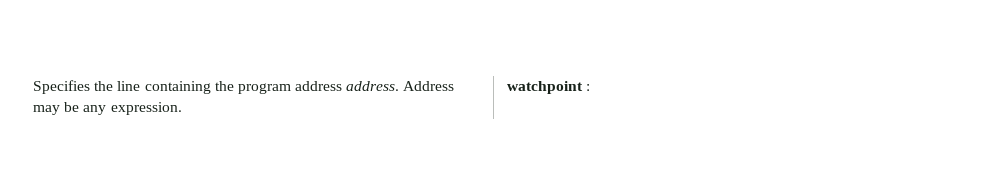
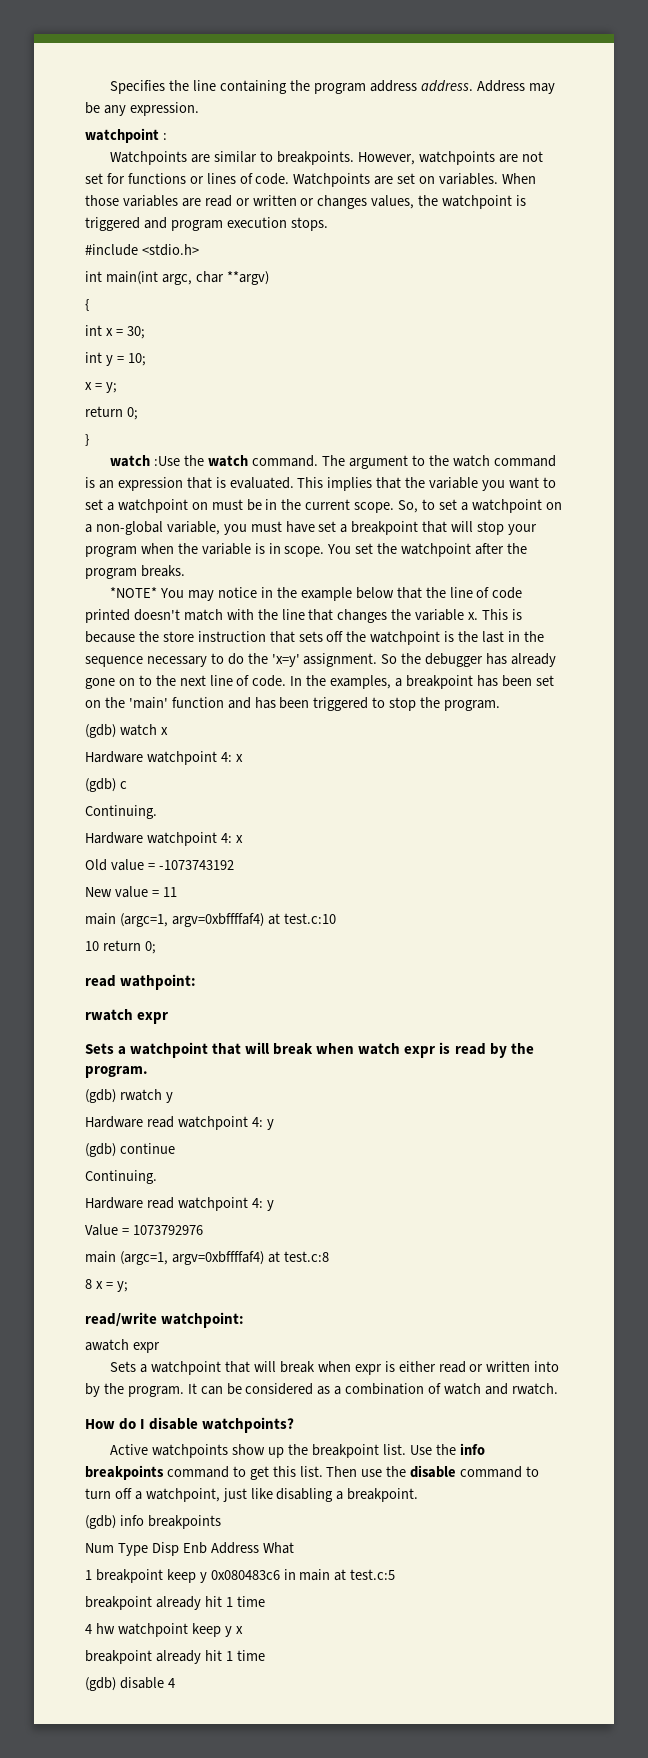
+ Watchpoints are similar to breakpoints. However, watchpoints are not set for functions or lines of code. Watchpoints are set on variables. When those variables are read or written or changes values, the watchpoint is triggered and program execution stops.
+ #include <stdio.h>
+ int main(int argc, char **argv)
+ {
+ int x = 30;
+ int y = 10;
+ x = y;
+ return 0;
+ }
+ watch :Use the watch command. The argument to the watch command is an expression that is evaluated. This implies that the variable you want to set a watchpoint on must be in the current scope. So, to set a watchpoint on a non-global variable, you must have set a breakpoint that will stop your program when the variable is in scope. You set the watchpoint after the program breaks.
+ *NOTE* You may notice in the example below that the line of code printed doesn't match with the line that changes the variable x. This is because the store instruction that sets off the watchpoint is the last in the sequence necessary to do the 'x=y' assignment. So the debugger has already gone on to the next line of code. In the examples, a breakpoint has been set on the 'main' function and has been triggered to stop the program.
+ (gdb) watch x
+ Hardware watchpoint 4: x
+ (gdb) c
+ Continuing.
+ Hardware watchpoint 4: x
+ Old value = -1073743192
+ New value = 11
+ main (argc=1, argv=0xbffffaf4) at test.c:10
+ 10 return 0;
+ read wathpoint:
+ rwatch expr
+ Sets a watchpoint that will break when watch expr is read by the program.
+ (gdb) rwatch y
+ Hardware read watchpoint 4: y
+ (gdb) continue
+ Continuing.
+ Hardware read watchpoint 4: y
+ Value = 1073792976
+ main (argc=1, argv=0xbffffaf4) at test.c:8
+ 8 x = y;
+ read/write watchpoint:
+ awatch expr
+ Sets a watchpoint that will break when expr is either read or written into by the program. It can be considered as a combination of watch and rwatch.
+ How do I disable watchpoints?
+ Active watchpoints show up the breakpoint list. Use the info breakpoints command to get this list. Then use the disable command to turn off a watchpoint, just like disabling a breakpoint.
+ (gdb) info breakpoints
+ Num Type Disp Enb Address What
+ 1 breakpoint keep y 0x080483c6 in main at test.c:5
+ breakpoint already hit 1 time
+ 4 hw watchpoint keep y x
+ breakpoint already hit 1 time
+ (gdb) disable 4

